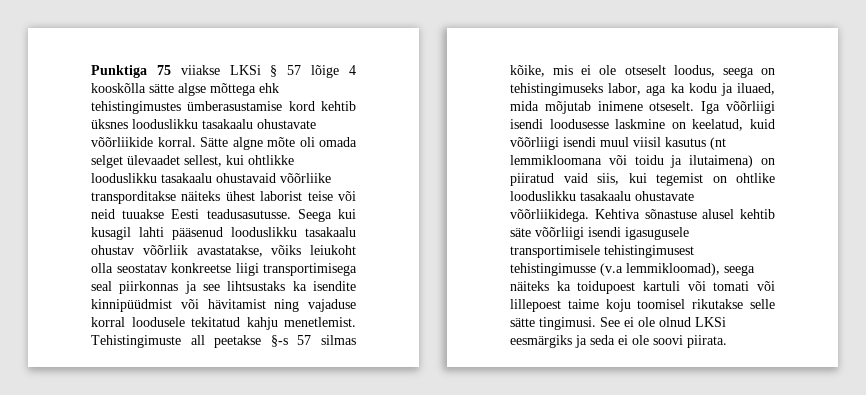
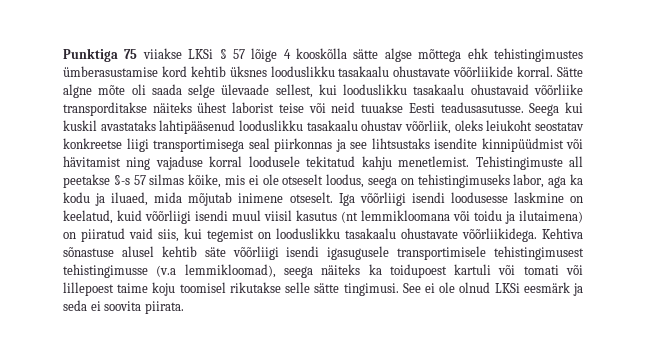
- Sätte algne mõte oli omada selget ülevaadet sellest, kui ohtlikke looduslikku tasakaalu ohustavaid võõrliike transporditakse näiteks ühest laborist teise või neid tuuakse Eesti teadusasutusse.
+ Sätte algne mõte oli saada selge ülevaade sellest, kui looduslikku tasakaalu ohustavaid võõrliike transporditakse näiteks ühest laborist teise või neid tuuakse Eesti teadusasutusse.
- Seega kui kusagil lahti pääsenud looduslikku tasakaalu ohustav võõrliik avastatakse, võiks leiukoht olla seostatav konkreetse liigi transportimisega seal piirkonnas ja see lihtsustaks ka isendite kinnipüüdmist või hävitamist ning vajaduse korral loodusele tekitatud kahju menetlemist.
+ Seega kui kuskil avastataks lahtipääsenud looduslikku tasakaalu ohustav võõrliik, oleks leiukoht seostatav konkreetse liigi transportimisega seal piirkonnas ja see lihtsustaks isendite kinnipüüdmist või hävitamist ning vajaduse korral loodusele tekitatud kahju menetlemist.
- Iga võõrliigi isendi loodusesse laskmine on keelatud, kuid võõrliigi isendi muul viisil kasutus (nt lemmikloomana või toidu ja ilutaimena) on piiratud vaid siis, kui tegemist on ohtlike looduslikku tasakaalu ohustavate võõrliikidega.
+ Iga võõrliigi isendi loodusesse laskmine on keelatud, kuid võõrliigi isendi muul viisil kasutus (nt lemmikloomana või toidu ja ilutaimena) on piiratud vaid siis, kui tegemist on looduslikku tasakaalu ohustavate võõrliikidega.
- See ei ole olnud LKSi eesmärgiks ja seda ei ole soovi piirata.
+ See ei ole olnud LKSi eesmärk ja seda ei soovita piirata.

